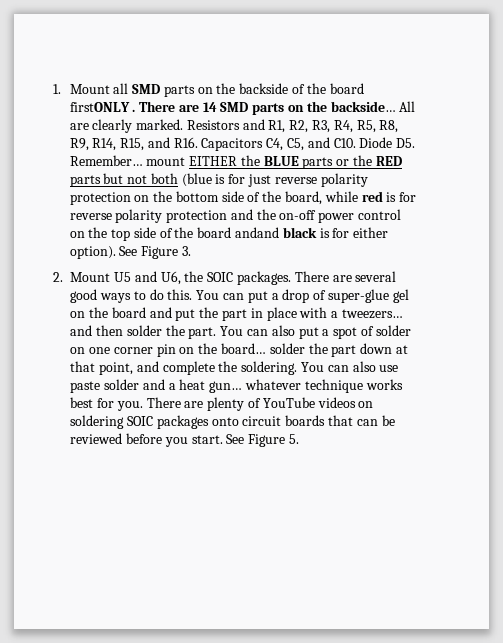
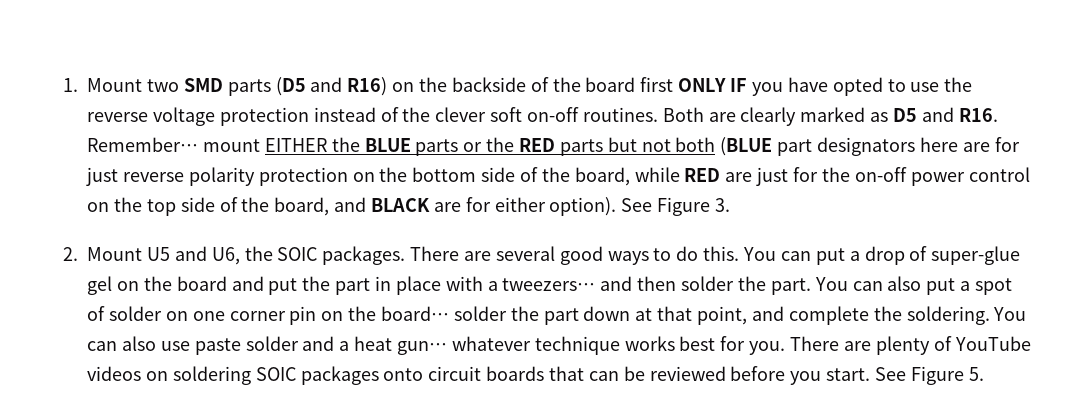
- 1. Mount all SMD parts on the backside of the board firstONLY . There are 14 SMD parts on the backside… All are clearly marked. Resistors and R1, R2, R3, R4, R5, R8, R9, R14, R15, and R16. Capacitors C4, C5, and C10. Diode D5. Remember… mount EITHER the BLUE parts or the RED parts but not both (blue is for just reverse polarity protection on the bottom side of the board, while red is for reverse polarity protection and the on-off power control on the top side of the board andand black is for either option).
+ 1. Mount two SMD parts (D5 and R16) on the backside of the board first ONLY IF you have opted to use the reverse voltage protection instead of the clever soft on-off routines. Both are clearly marked as D5 and R16. Remember… mount EITHER the BLUE parts or the RED parts but not both (BLUE part designators here are for just reverse polarity protection on the bottom side of the board, while RED are just for the on-off power control on the top side of the board, and BLACK are for either option).

